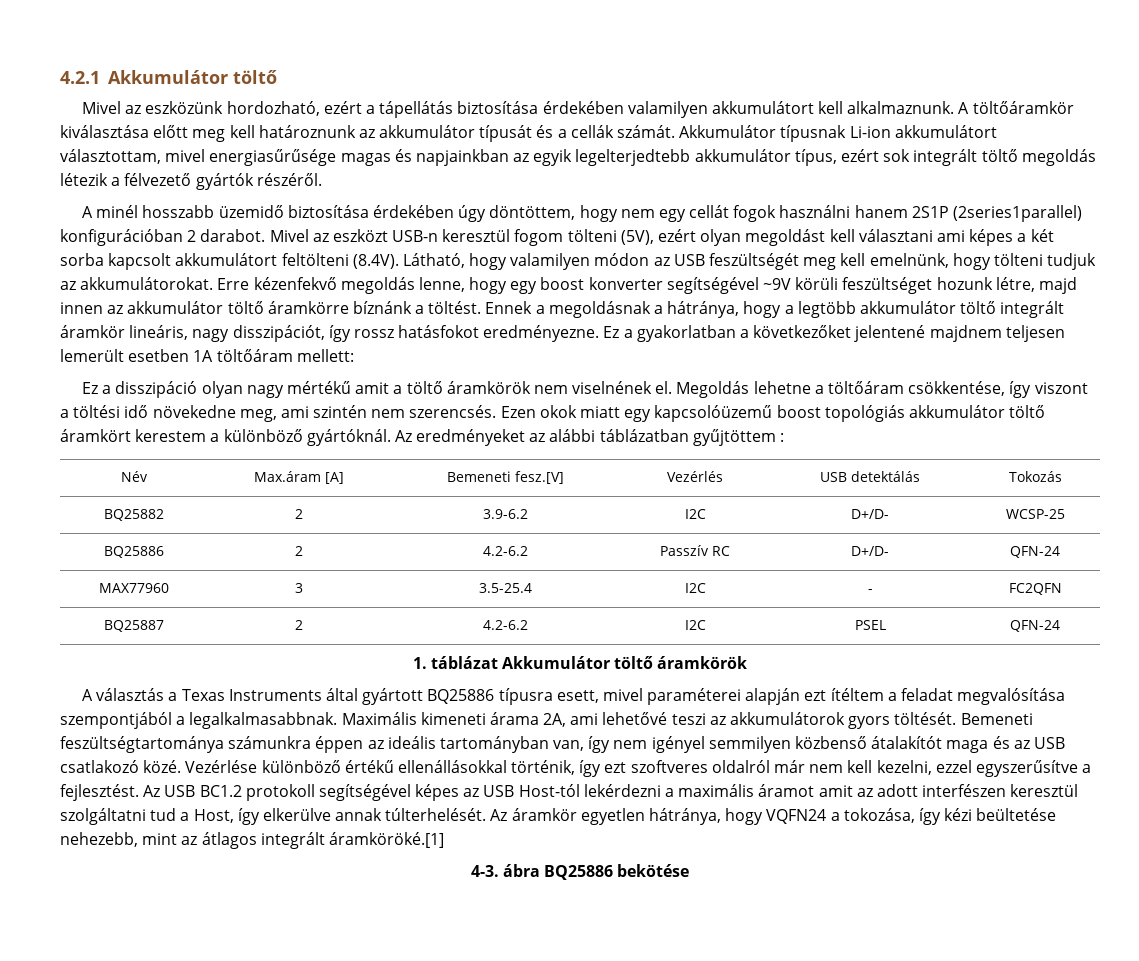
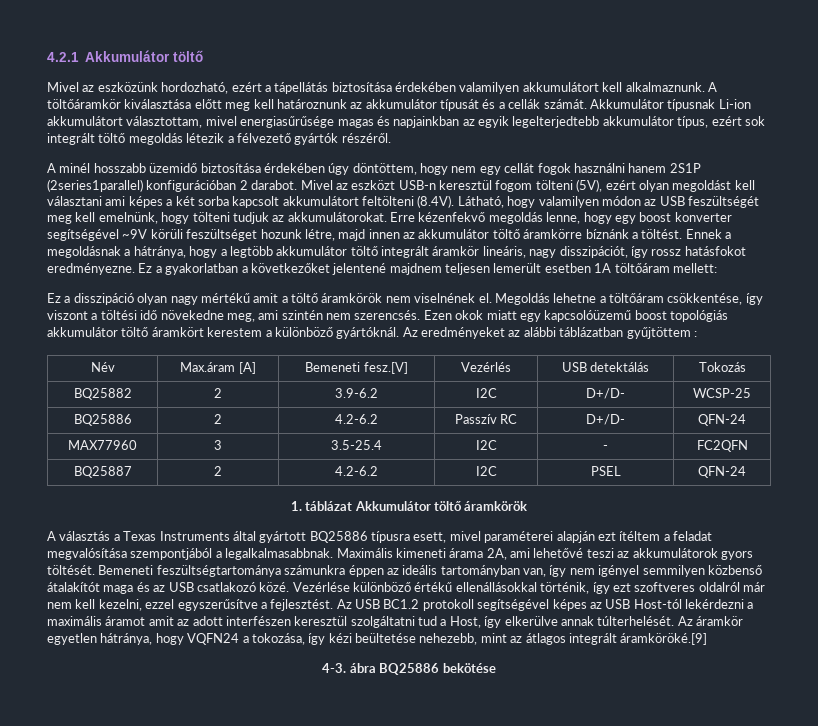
- Az áramkör egyetlen hátránya, hogy VQFN24 a tokozása, így kézi beültetése nehezebb, mint az átlagos integrált áramköröké.[1]
+ Az áramkör egyetlen hátránya, hogy VQFN24 a tokozása, így kézi beültetése nehezebb, mint az átlagos integrált áramköröké.[9]

